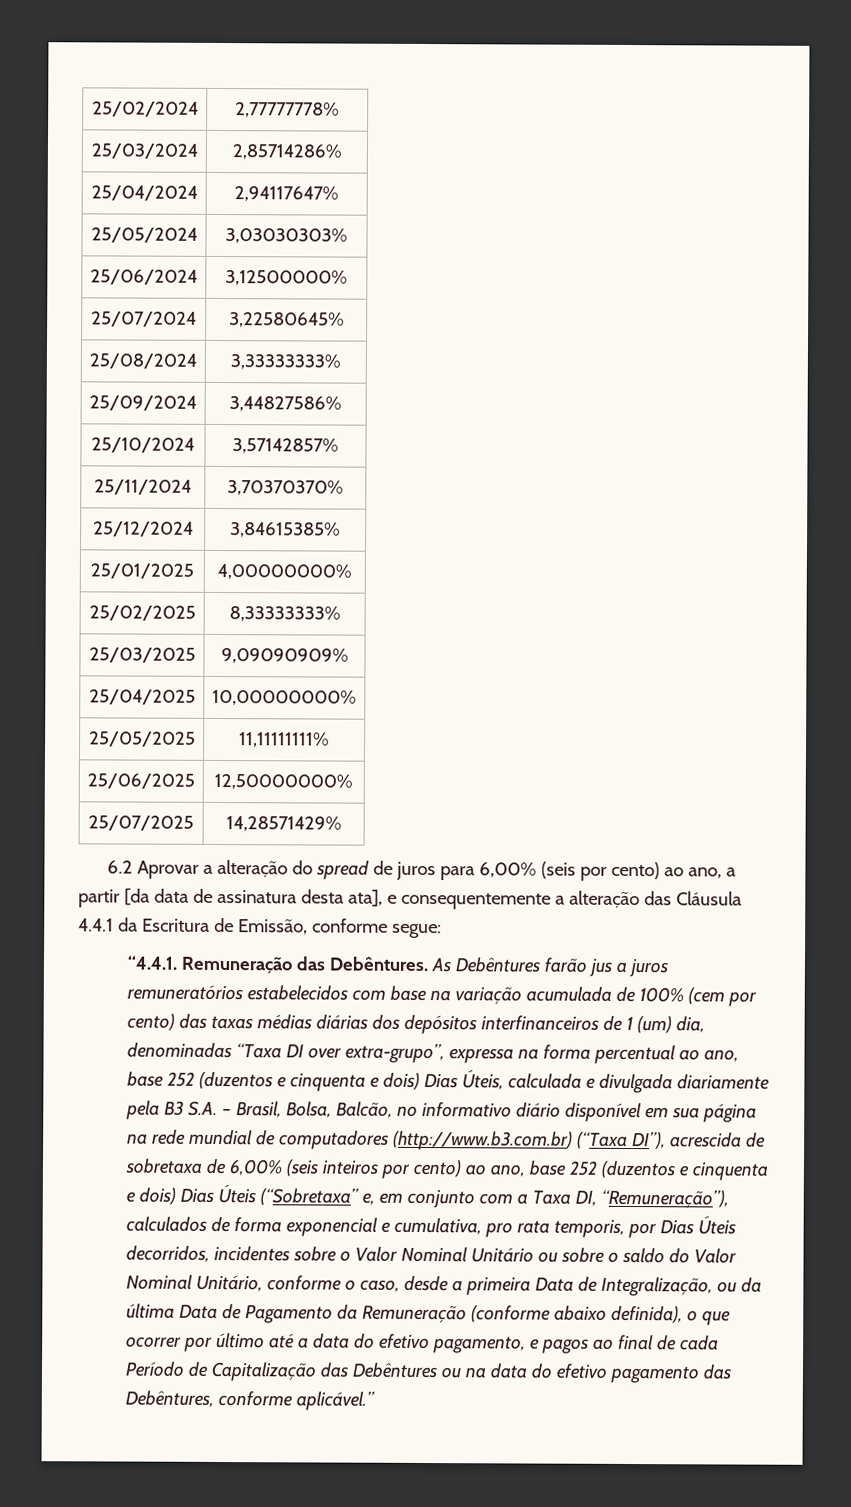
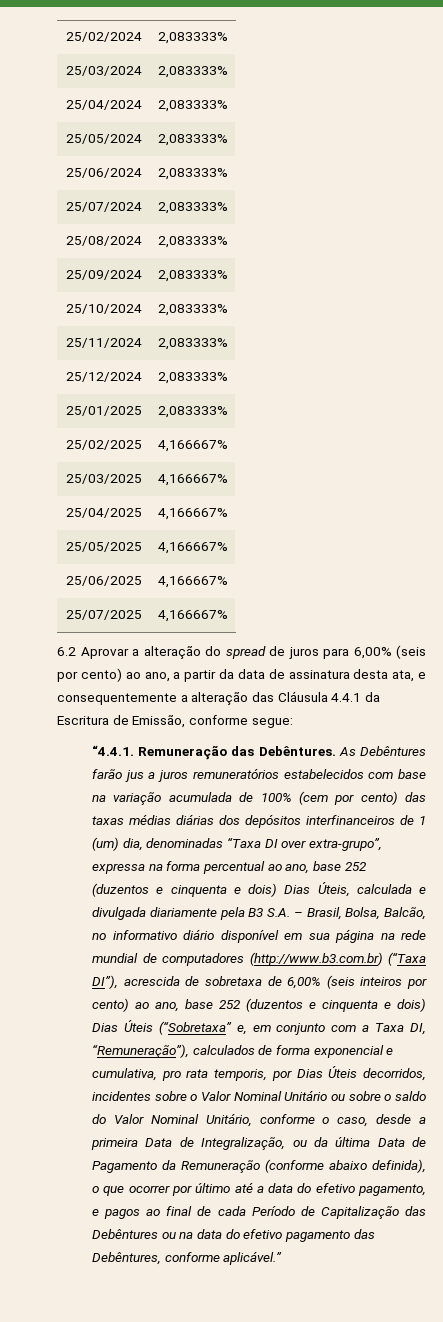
- 25/02/2024 | 2,77777778%
+ 25/02/2024 | 2,083333%
- 25/03/2024 | 2,85714286%
+ 25/03/2024 | 2,083333%
- 25/04/2024 | 2,94117647%
+ 25/04/2024 | 2,083333%
- 25/05/2024 | 3,03030303%
+ 25/05/2024 | 2,083333%
- 25/06/2024 | 3,12500000%
+ 25/06/2024 | 2,083333%
- 25/07/2024 | 3,22580645%
+ 25/07/2024 | 2,083333%
- 25/08/2024 | 3,33333333%
+ 25/08/2024 | 2,083333%
- 25/09/2024 | 3,44827586%
+ 25/09/2024 | 2,083333%
- 25/10/2024 | 3,57142857%
+ 25/10/2024 | 2,083333%
- 25/11/2024 | 3,70370370%
+ 25/11/2024 | 2,083333%
- 25/12/2024 | 3,84615385%
+ 25/12/2024 | 2,083333%
- 25/01/2025 | 4,00000000%
+ 25/01/2025 | 2,083333%
- 25/02/2025 | 8,33333333%
+ 25/02/2025 | 4,166667%
- 25/03/2025 | 9,09090909%
+ 25/03/2025 | 4,166667%
- 25/04/2025 | 10,00000000%
+ 25/04/2025 | 4,166667%
- 25/05/2025 | 11,11111111%
+ 25/05/2025 | 4,166667%
- 25/06/2025 | 12,50000000%
+ 25/06/2025 | 4,166667%
- 25/07/2025 | 14,28571429%
+ 25/07/2025 | 4,166667%
- 6.2 Aprovar a alteração do spread de juros para 6,00% (seis por cento) ao ano, a partir [da data de assinatura desta ata], e consequentemente a alteração das Cláusula 4.4.1 da Escritura de Emissão, conforme segue:
+ 6.2 Aprovar a alteração do spread de juros para 6,00% (seis por cento) ao ano, a partir da data de assinatura desta ata, e consequentemente a alteração das Cláusula 4.4.1 da Escritura de Emissão, conforme segue:

